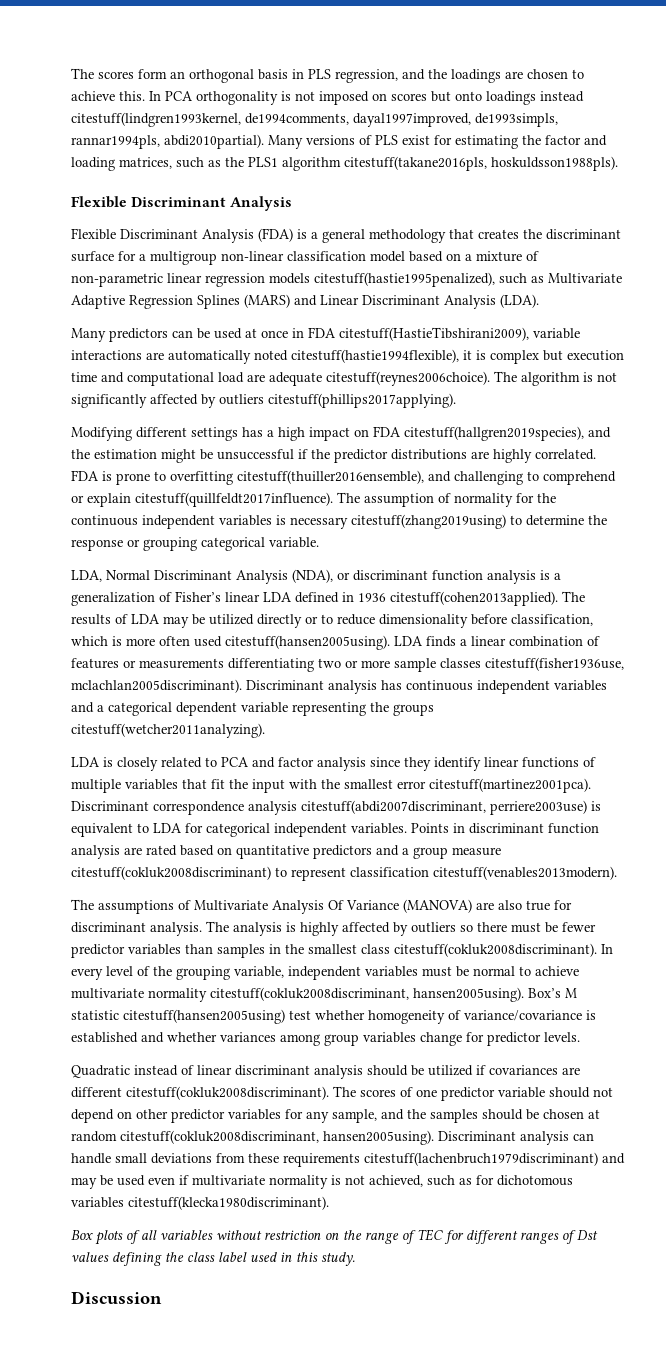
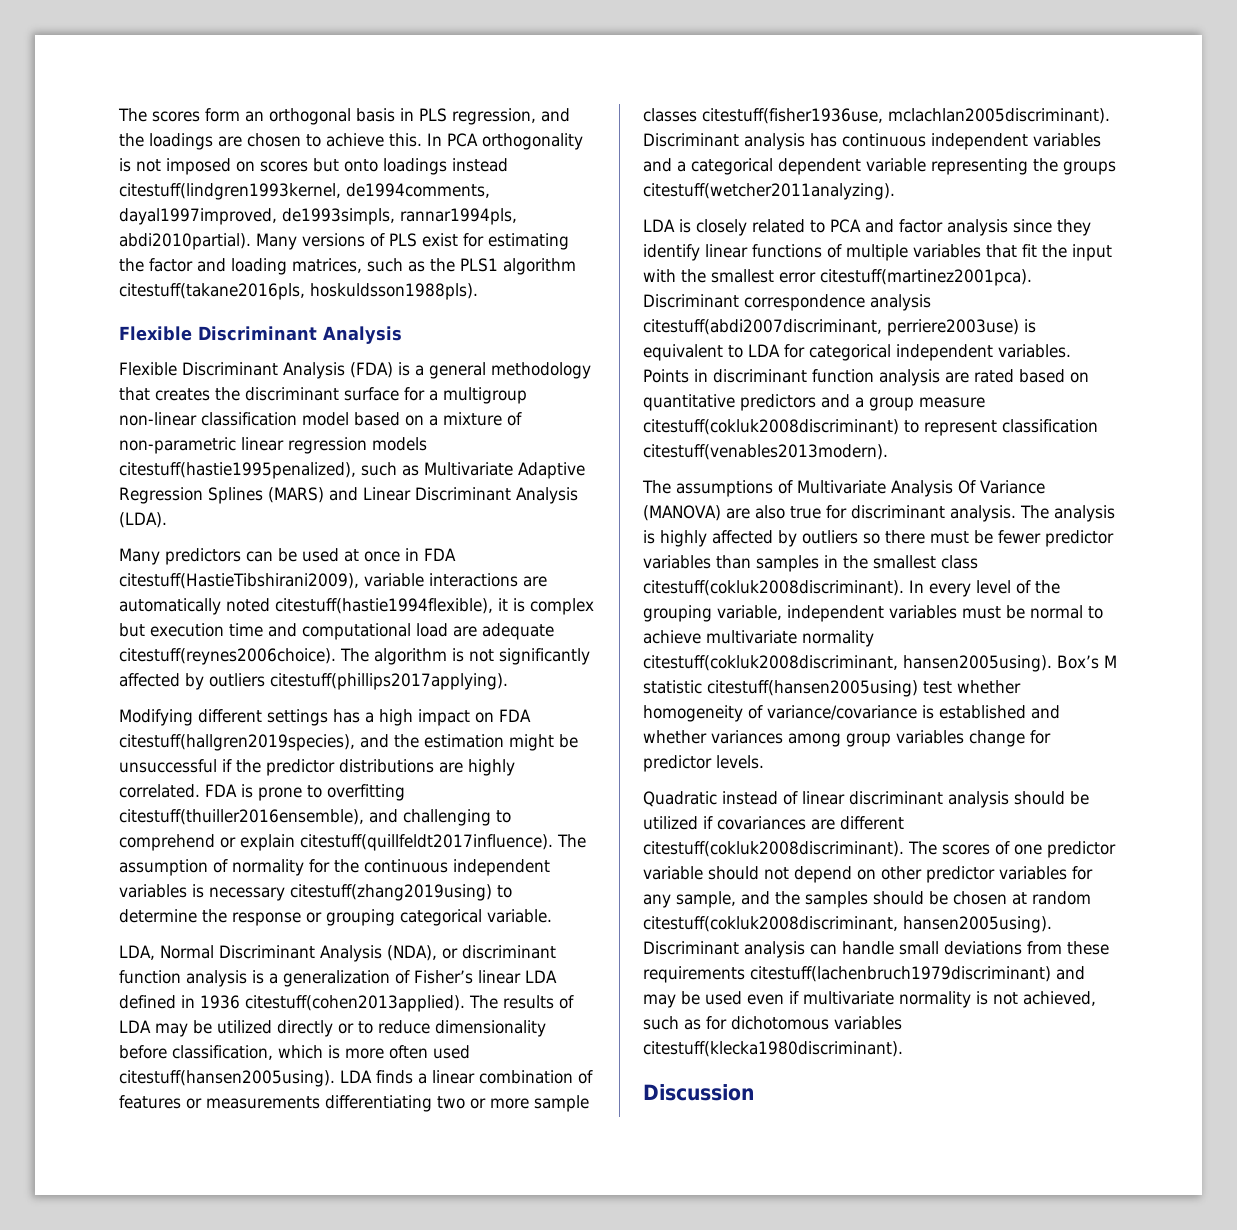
- Box plots of all variables without restriction on the range of TEC for different ranges of Dst values defining the class label used in this study.

